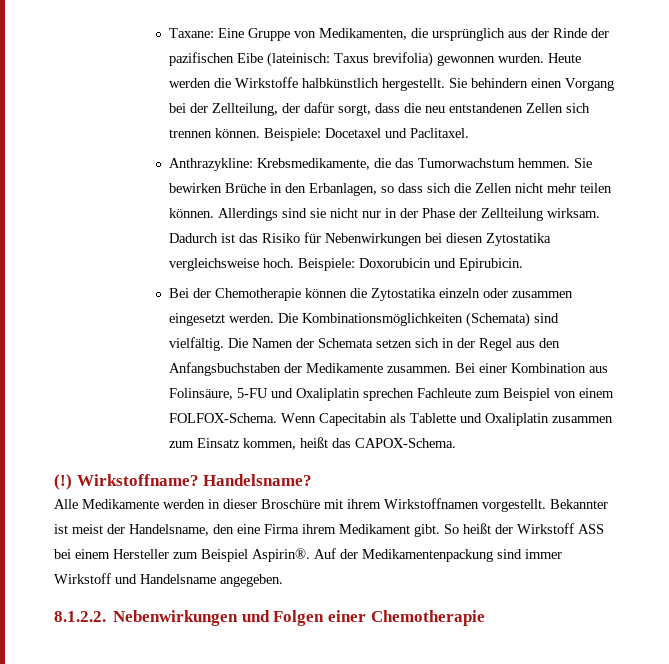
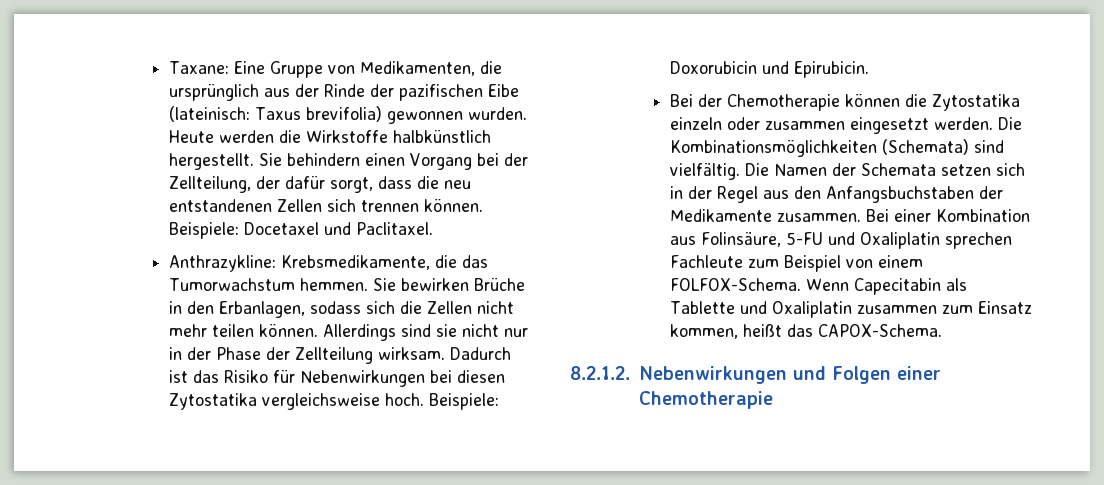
- Sie bewirken Brüche in den Erbanlagen, so dass sich die Zellen nicht mehr teilen können.
+ Sie bewirken Brüche in den Erbanlagen, sodass sich die Zellen nicht mehr teilen können.
- (!) Wirkstoffname? Handelsname?
- Alle Medikamente werden in dieser Broschüre mit ihrem Wirkstoffnamen vorgestellt. Bekannter ist meist der Handelsname, den eine Firma ihrem Medikament gibt. So heißt der Wirkstoff ASS bei einem Hersteller zum Beispiel Aspirin®. Auf der Medikamentenpackung sind immer Wirkstoff und Handelsname angegeben.
- 8.1.2.2. Nebenwirkungen und Folgen einer Chemotherapie
+ 8.2.1.2. Nebenwirkungen und Folgen einer Chemotherapie

